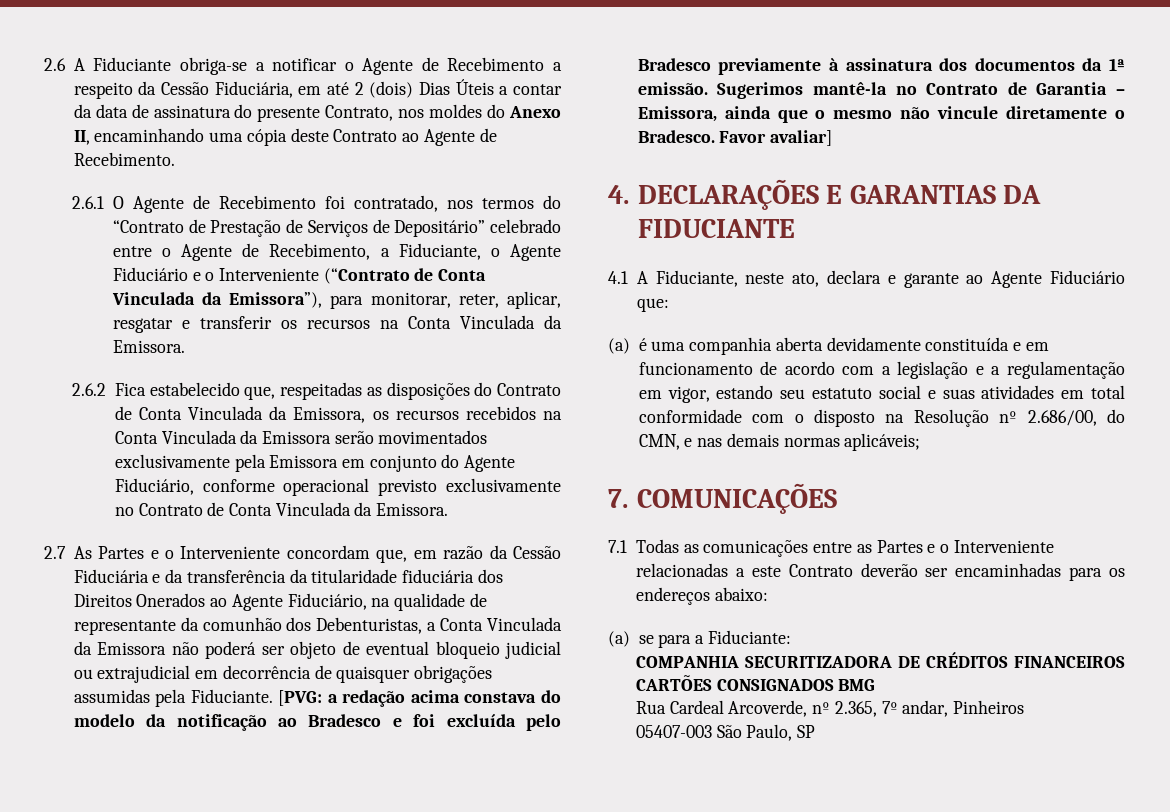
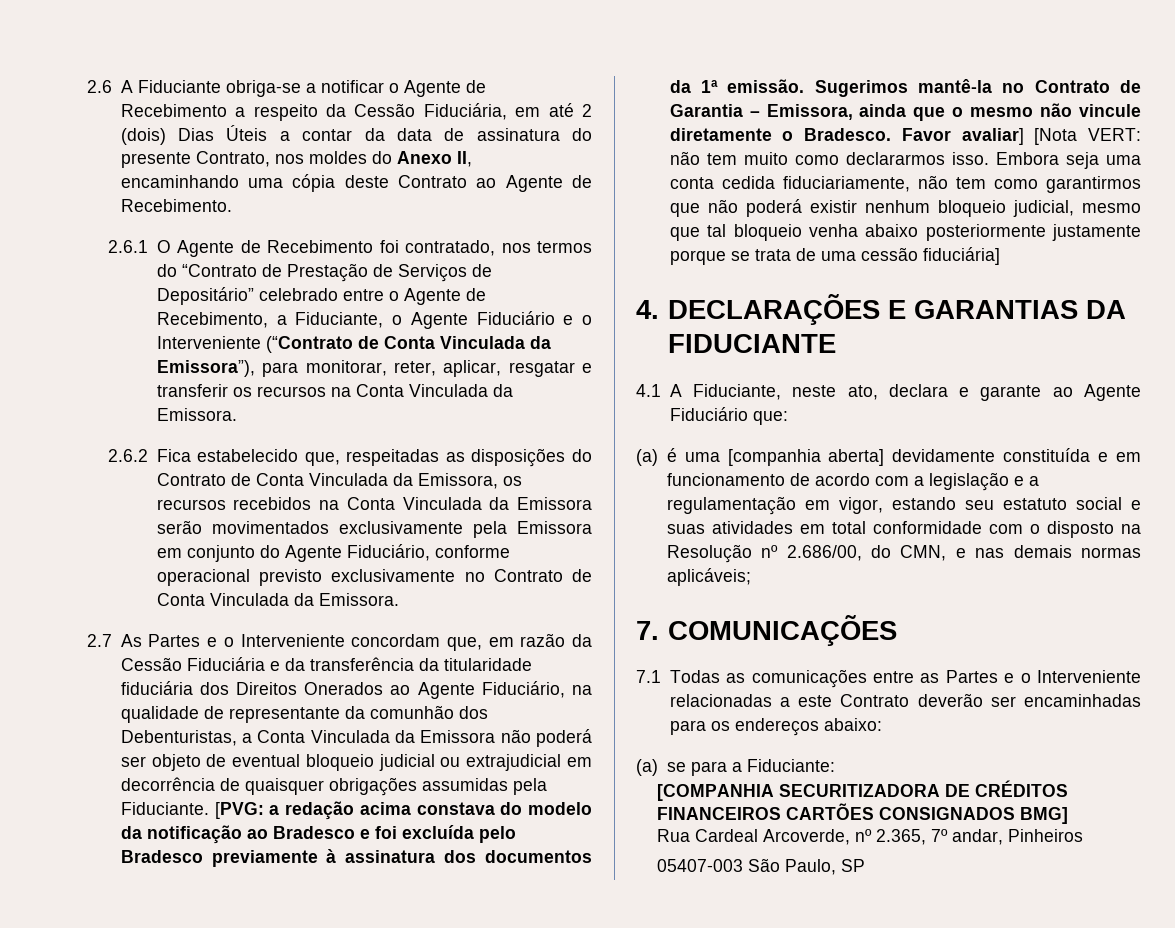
- Favor avaliar]
+ Favor avaliar] [Nota VERT: não tem muito como declararmos isso. Embora seja uma conta cedida fiduciariamente, não tem como garantirmos que não poderá existir nenhum bloqueio judicial, mesmo que tal bloqueio venha abaixo posteriormente justamente porque se trata de uma cessão fiduciária]
- (a) é uma companhia aberta devidamente constituída e em funcionamento de acordo com a legislação e a regulamentação em vigor, estando seu estatuto social e suas atividades em total conformidade com o disposto na Resolução nº 2.686/00, do CMN, e nas demais normas aplicáveis;
+ (a) é uma [companhia aberta] devidamente constituída e em funcionamento de acordo com a legislação e a regulamentação em vigor, estando seu estatuto social e suas atividades em total conformidade com o disposto na Resolução nº 2.686/00, do CMN, e nas demais normas aplicáveis;
- COMPANHIA SECURITIZADORA DE CRÉDITOS FINANCEIROS CARTÕES CONSIGNADOS BMG
+ [COMPANHIA SECURITIZADORA DE CRÉDITOS FINANCEIROS CARTÕES CONSIGNADOS BMG]

